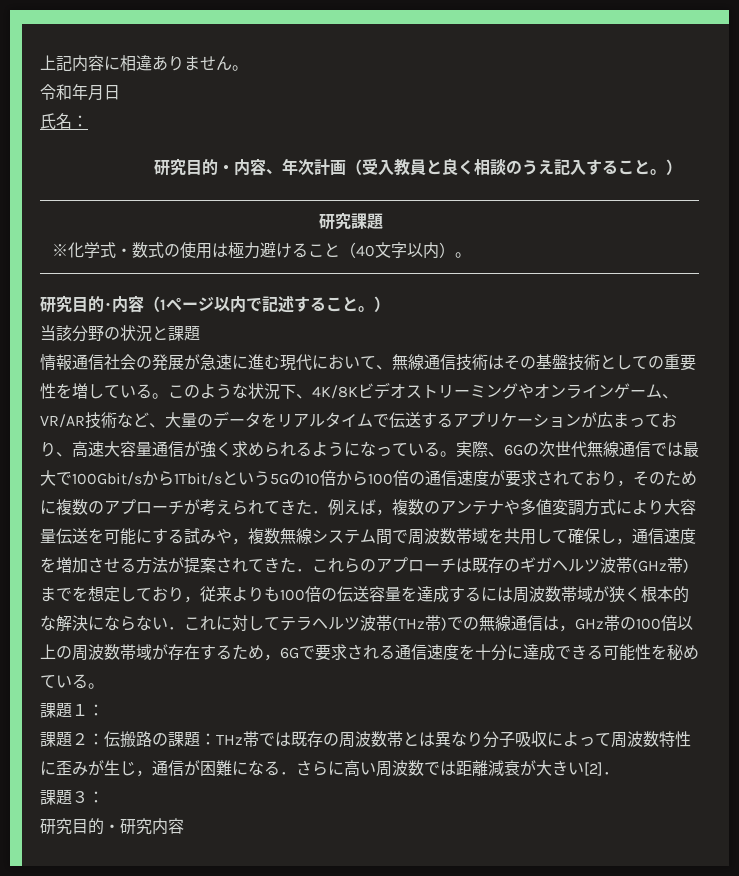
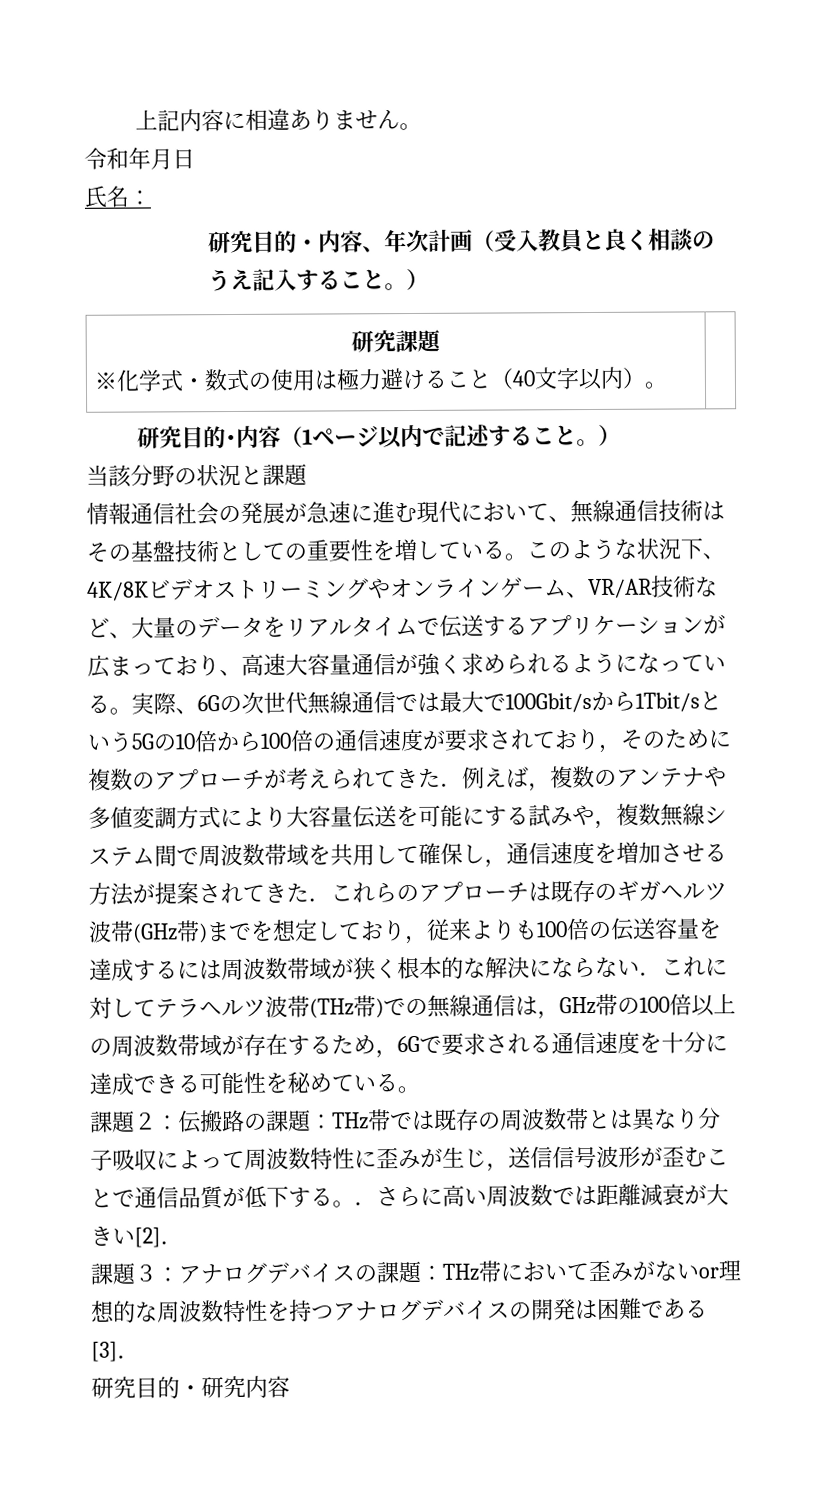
- 課題１：
- 課題２：伝搬路の課題：THz帯では既存の周波数帯とは異なり分子吸収によって周波数特性に歪みが生じ，通信が困難になる．さらに高い周波数では距離減衰が大きい[2]．
+ 課題２：伝搬路の課題：THz帯では既存の周波数帯とは異なり分子吸収によって周波数特性に歪みが生じ，送信信号波形が歪むことで通信品質が低下する。．さらに高い周波数では距離減衰が大きい[2]．
- 課題３：
+ 課題３：アナログデバイスの課題：THz帯において歪みがないor理想的な周波数特性を持つアナログデバイスの開発は困難である[3]．

